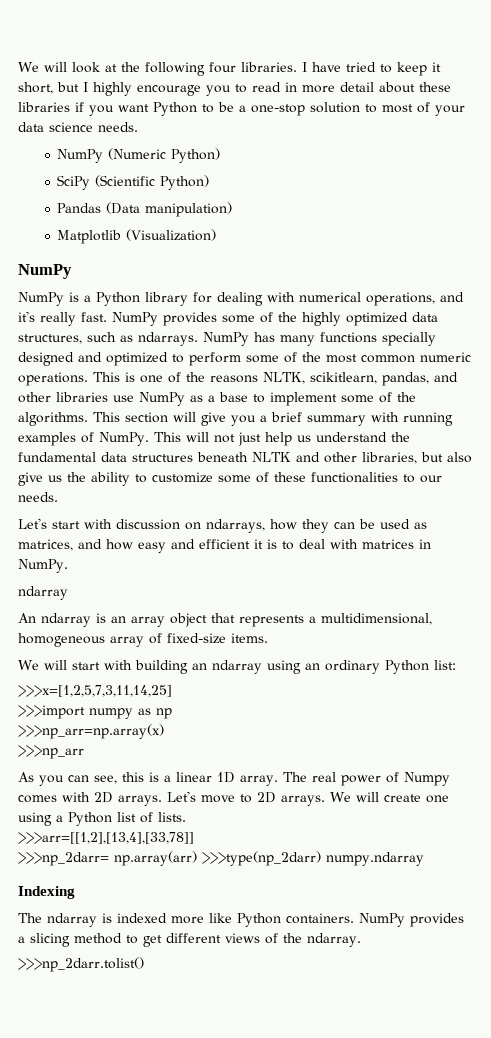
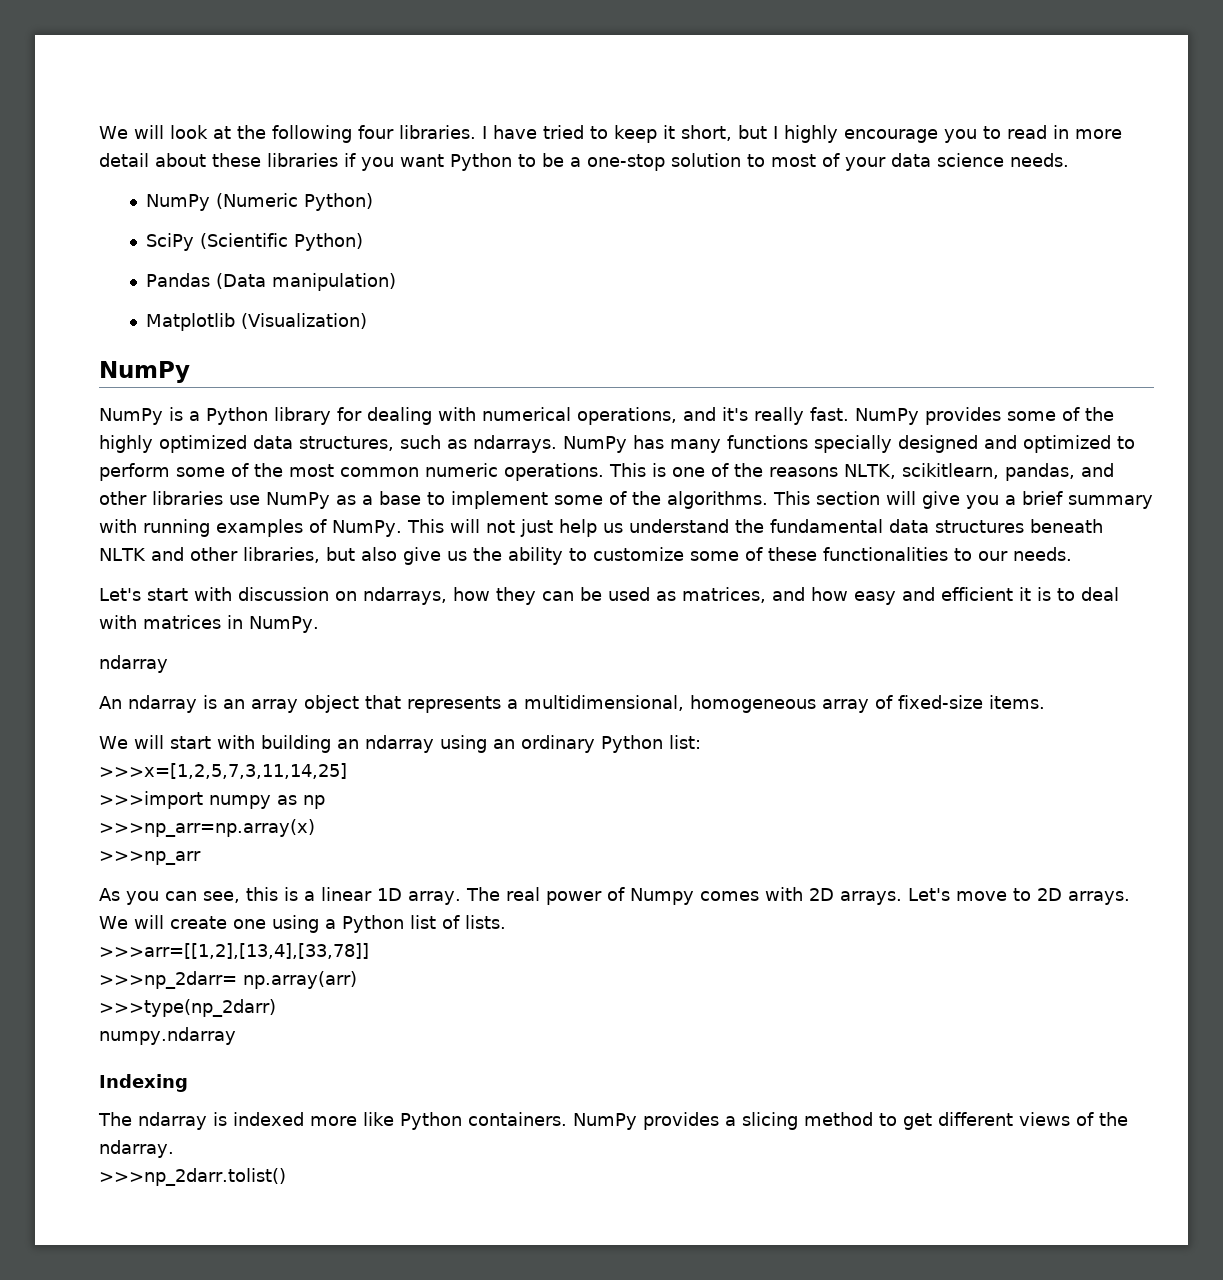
- >>>np_2darr= np.array(arr) >>>type(np_2darr) numpy.ndarray
+ >>>np_2darr= np.array(arr)
+ >>>type(np_2darr)
+ numpy.ndarray

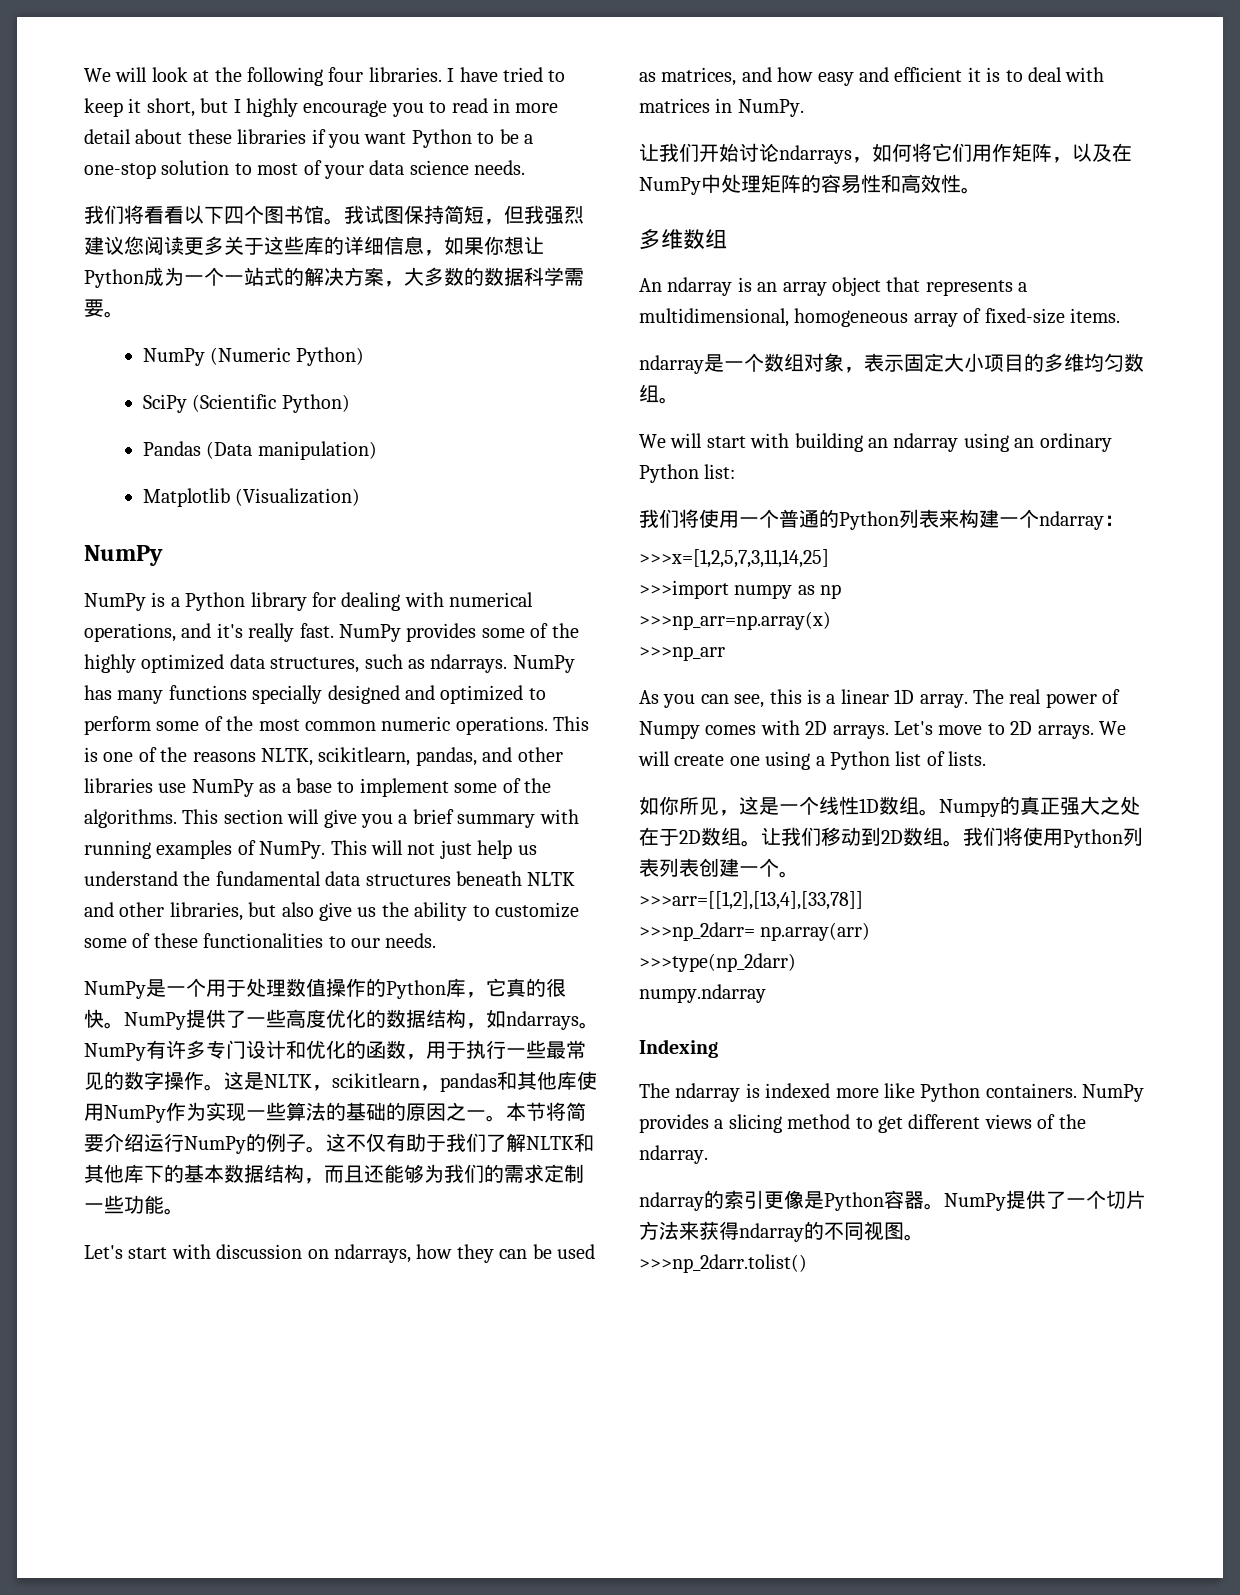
+ 我们将看看以下四个图书馆。我试图保持简短，但我强烈建议您阅读更多关于这些库的详细信息，如果你想让Python成为一个一站式的解决方案，大多数的数据科学需要。
+ NumPy是一个用于处理数值操作的Python库，它真的很快。NumPy提供了一些高度优化的数据结构，如ndarrays。NumPy有许多专门设计和优化的函数，用于执行一些最常见的数字操作。这是NLTK，scikitlearn，pandas和其他库使用NumPy作为实现一些算法的基础的原因之一。本节将简要介绍运行NumPy的例子。这不仅有助于我们了解NLTK和其他库下的基本数据结构，而且还能够为我们的需求定制一些功能。
  Let's start with discussion on ndarrays, how they can be used as matrices, and how easy and efficient it is to deal with matrices in NumPy.
- ndarray
+ 让我们开始讨论ndarrays，如何将它们用作矩阵，以及在NumPy中处理矩阵的容易性和高效性。
+ 多维数组
+ ndarray是一个数组对象，表示固定大小项目的多维均匀数组。
+ 我们将使用一个普通的Python列表来构建一个ndarray：
+ 如你所见，这是一个线性1D数组。Numpy的真正强大之处在于2D数组。让我们移动到2D数组。我们将使用Python列表列表创建一个。
+ ndarray的索引更像是Python容器。NumPy提供了一个切片方法来获得ndarray的不同视图。

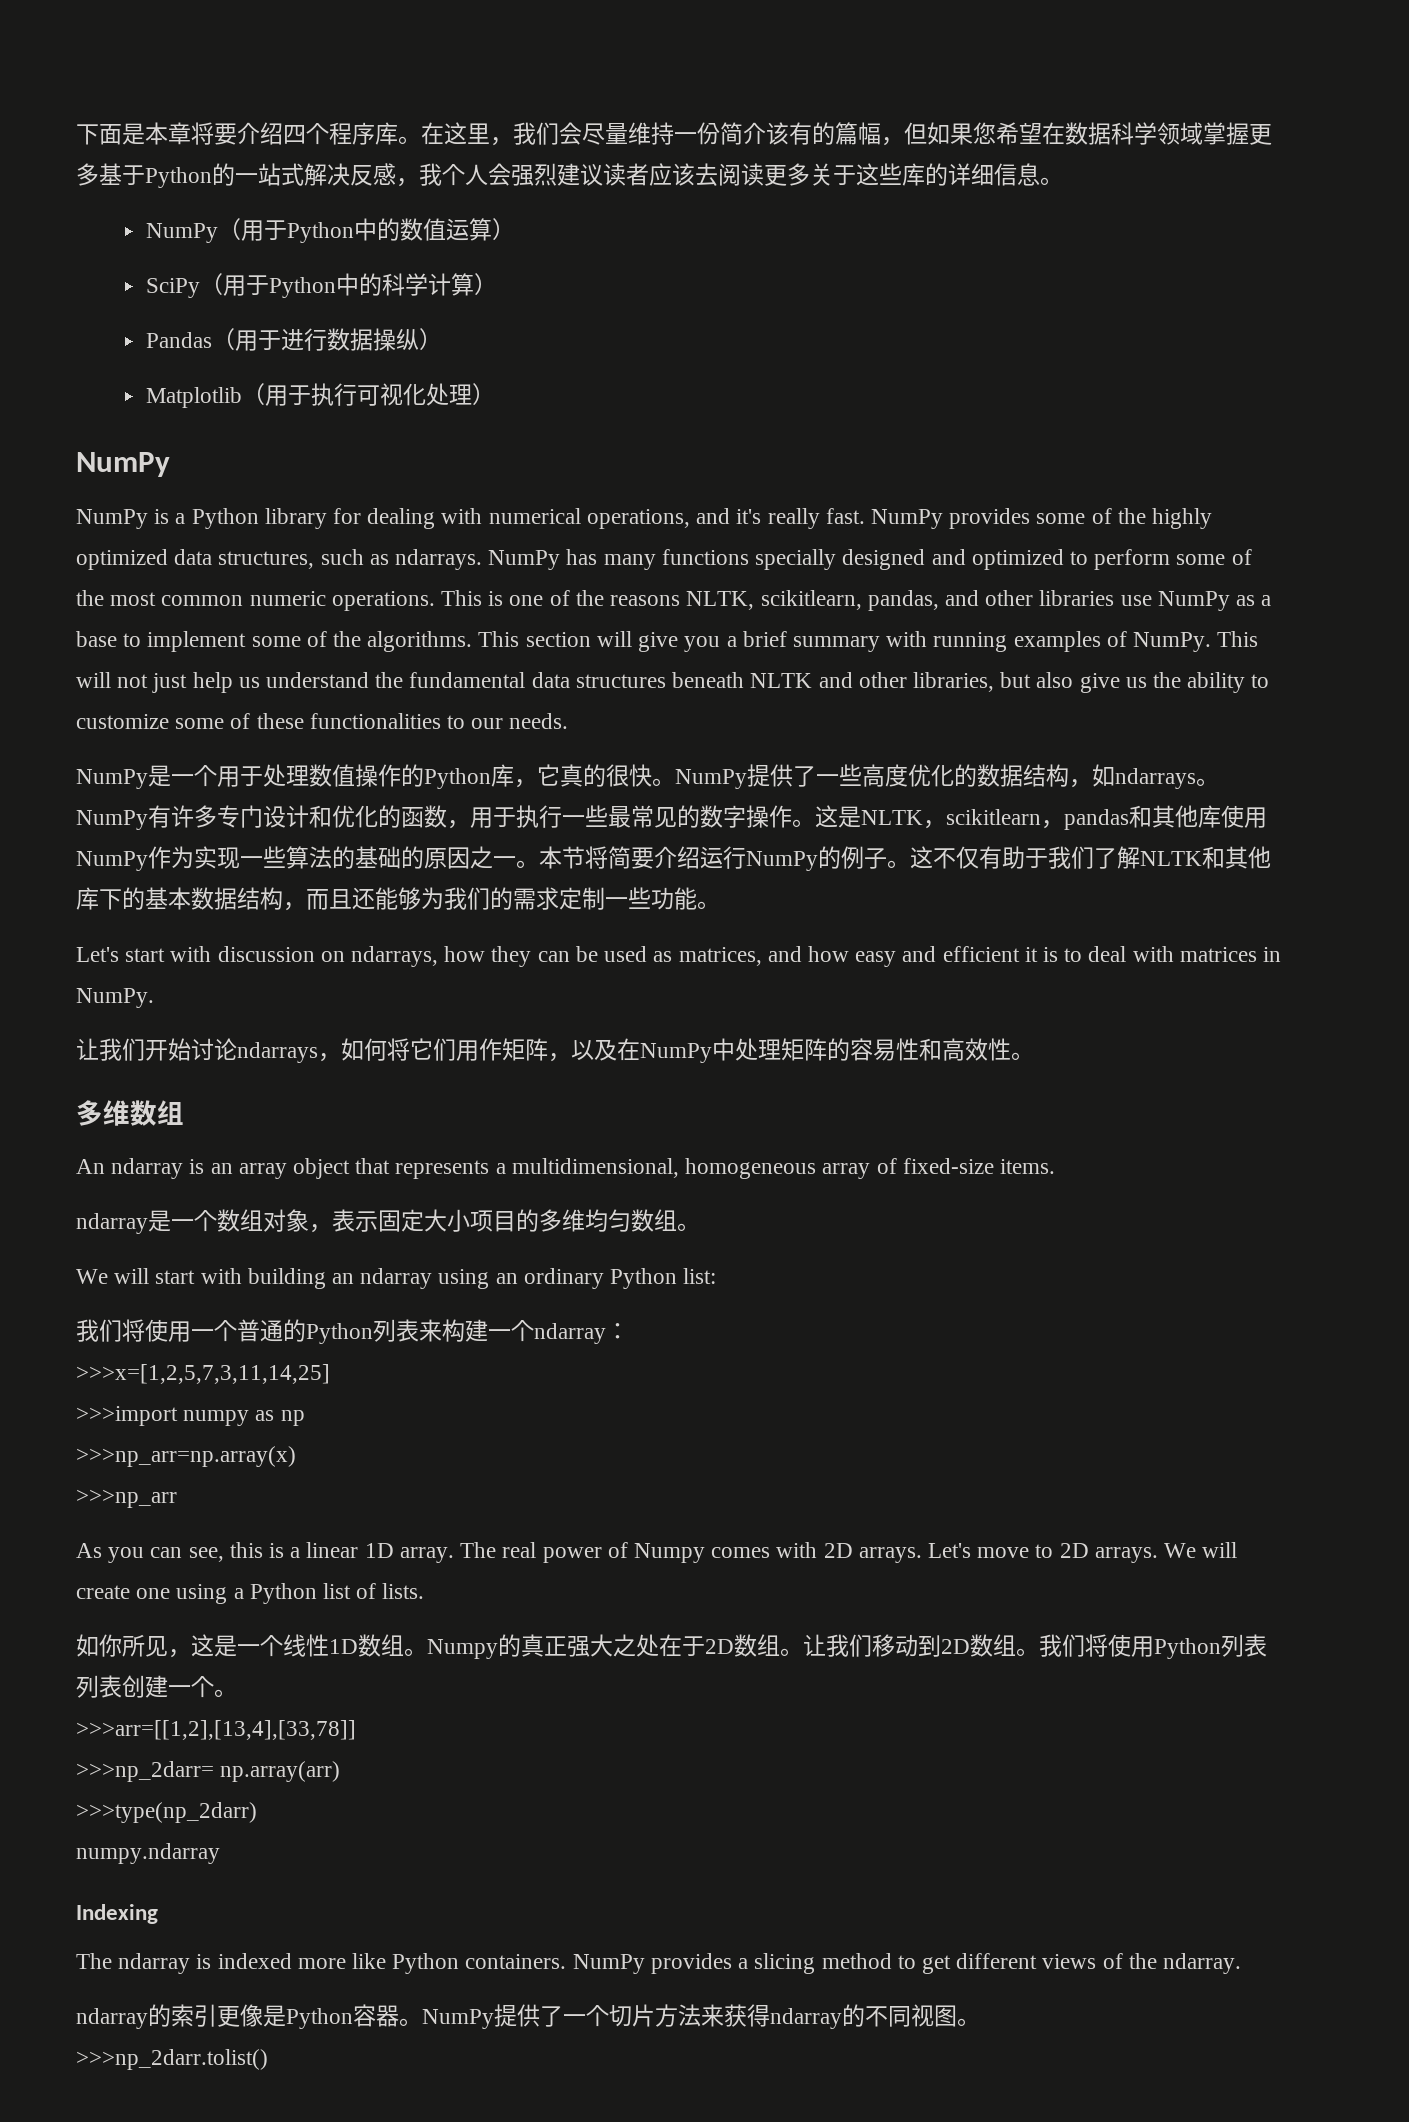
- We will look at the following four libraries. I have tried to keep it short, but I highly encourage you to read in more detail about these libraries if you want Python to be a one-stop solution to most of your data science needs.
- 我们将看看以下四个图书馆。我试图保持简短，但我强烈建议您阅读更多关于这些库的详细信息，如果你想让Python成为一个一站式的解决方案，大多数的数据科学需要。
- NumPy (Numeric Python)
- SciPy (Scientific Python)
- Pandas (Data manipulation)
- Matplotlib (Visualization)
+ 下面是本章将要介绍四个程序库。在这里，我们会尽量维持一份简介该有的篇幅，但如果您希望在数据科学领域掌握更多基于Python的一站式解决反感，我个人会强烈建议读者应该去阅读更多关于这些库的详细信息。
+ NumPy（用于Python中的数值运算）
+ SciPy（用于Python中的科学计算）
+ Pandas（用于进行数据操纵）
+ Matplotlib（用于执行可视化处理）

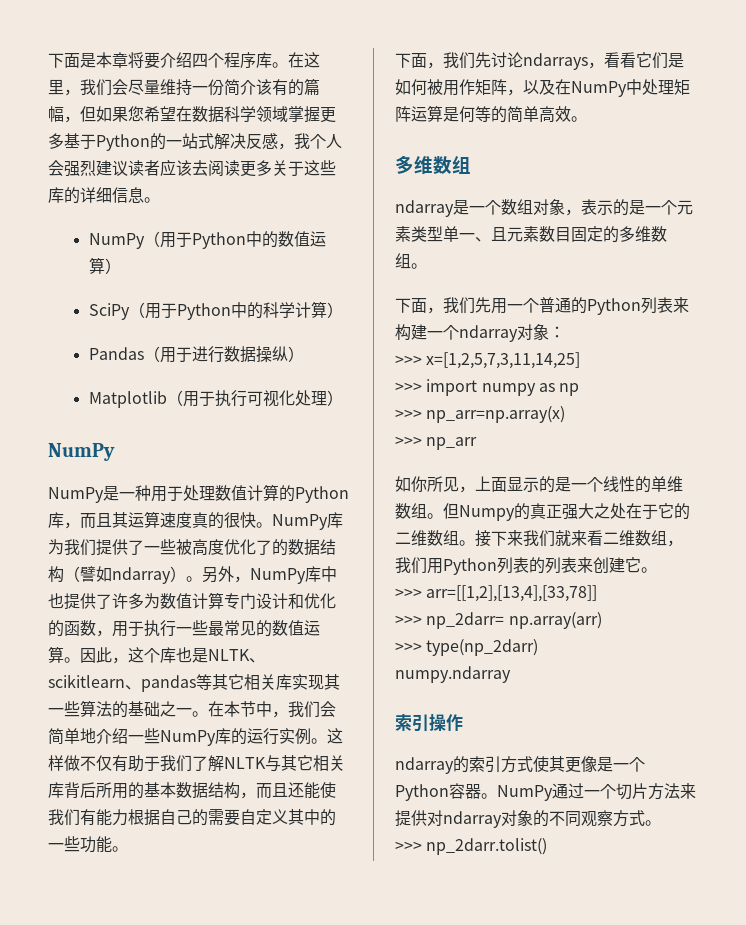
- NumPy is a Python library for dealing with numerical operations, and it's really fast. NumPy provides some of the highly optimized data structures, such as ndarrays. NumPy has many functions specially designed and optimized to perform some of the most common numeric operations. This is one of the reasons NLTK, scikitlearn, pandas, and other libraries use NumPy as a base to implement some of the algorithms. This section will give you a brief summary with running examples of NumPy. This will not just help us understand the fundamental data structures beneath NLTK and other libraries, but also give us the ability to customize some of these functionalities to our needs.
- NumPy是一个用于处理数值操作的Python库，它真的很快。
+ NumPy是一种用于处理数值计算的Python库，而且其运算速度真的很快。
- NumPy提供了一些高度优化的数据结构，如ndarrays。NumPy有许多专门设计和优化的函数，用于执行一些最常见的数字操作。这是NLTK，scikitlearn，pandas和其他库使用NumPy作为实现一些算法的基础的原因之一。本节将简要介绍运行NumPy的例子。这不仅有助于我们了解NLTK和其他库下的基本数据结构，而且还能够为我们的需求定制一些功能。
- Let's start with discussion on ndarrays, how they can be used as matrices, and how easy and efficient it is to deal with matrices in NumPy.
- 让我们开始讨论ndarrays，如何将它们用作矩阵，以及在NumPy中处理矩阵的容易性和高效性。
+ NumPy库为我们提供了一些被高度优化了的数据结构（譬如ndarray）。另外，NumPy库中也提供了许多为数值计算专门设计和优化的函数，用于执行一些最常见的数值运算。因此，这个库也是NLTK、scikitlearn、pandas等其它相关库实现其一些算法的基础之一。在本节中，我们会简单地介绍一些NumPy库的运行实例。这样做不仅有助于我们了解NLTK与其它相关库背后所用的基本数据结构，而且还能使我们有能力根据自己的需要自定义其中的一些功能。
+ 下面，我们先讨论ndarrays，看看它们是如何被用作矩阵，以及在NumPy中处理矩阵运算是何等的简单高效。
  多维数组
- An ndarray is an array object that represents a multidimensional, homogeneous array of fixed-size items.
- ndarray是一个数组对象，表示固定大小项目的多维均匀数组。
- We will start with building an ndarray using an ordinary Python list:
- 我们将使用一个普通的Python列表来构建一个ndarray：
+ ndarray是一个数组对象，表示的是一个元素类型单一、且元素数目固定的多维数组。
+ 下面，我们先用一个普通的Python列表来构建一个ndarray对象：
- >>>x=[1,2,5,7,3,11,14,25]
- >>>import numpy as np
+ >>> x=[1,2,5,7,3,11,14,25]
+ >>> import numpy as np
- >>>np_arr=np.array(x)
- >>>np_arr
- As you can see, this is a linear 1D array. The real power of Numpy comes with 2D arrays. Let's move to 2D arrays. We will create one using a Python list of lists.
- 如你所见，这是一个线性1D数组。Numpy的真正强大之处在于2D数组。让我们移动到2D数组。我们将使用Python列表列表创建一个。
- >>>arr=[[1,2],[13,4],[33,78]]
- >>>np_2darr= np.array(arr)
+ >>> np_arr=np.array(x)
+ >>> np_arr
+ 如你所见，上面显示的是一个线性的单维数组。但Numpy的真正强大之处在于它的二维数组。接下来我们就来看二维数组，我们用Python列表的列表来创建它。
+ >>> arr=[[1,2],[13,4],[33,78]]
+ >>> np_2darr= np.array(arr)
- >>>type(np_2darr)
+ >>> type(np_2darr)
- Indexing
- The ndarray is indexed more like Python containers. NumPy provides a slicing method to get different views of the ndarray.
- ndarray的索引更像是Python容器。
+ 索引操作
+ ndarray的索引方式使其更像是一个Python容器。
- NumPy提供了一个切片方法来获得ndarray的不同视图。
- >>>np_2darr.tolist()
+ NumPy通过一个切片方法来提供对ndarray对象的不同观察方式。
+ >>> np_2darr.tolist()

